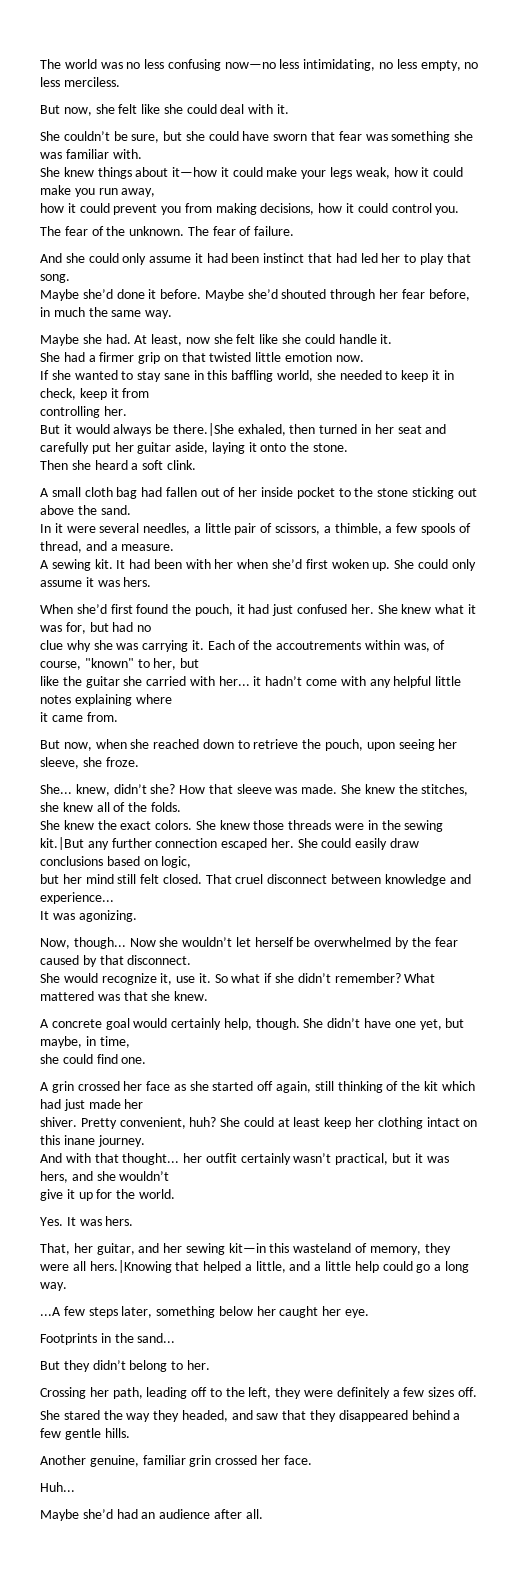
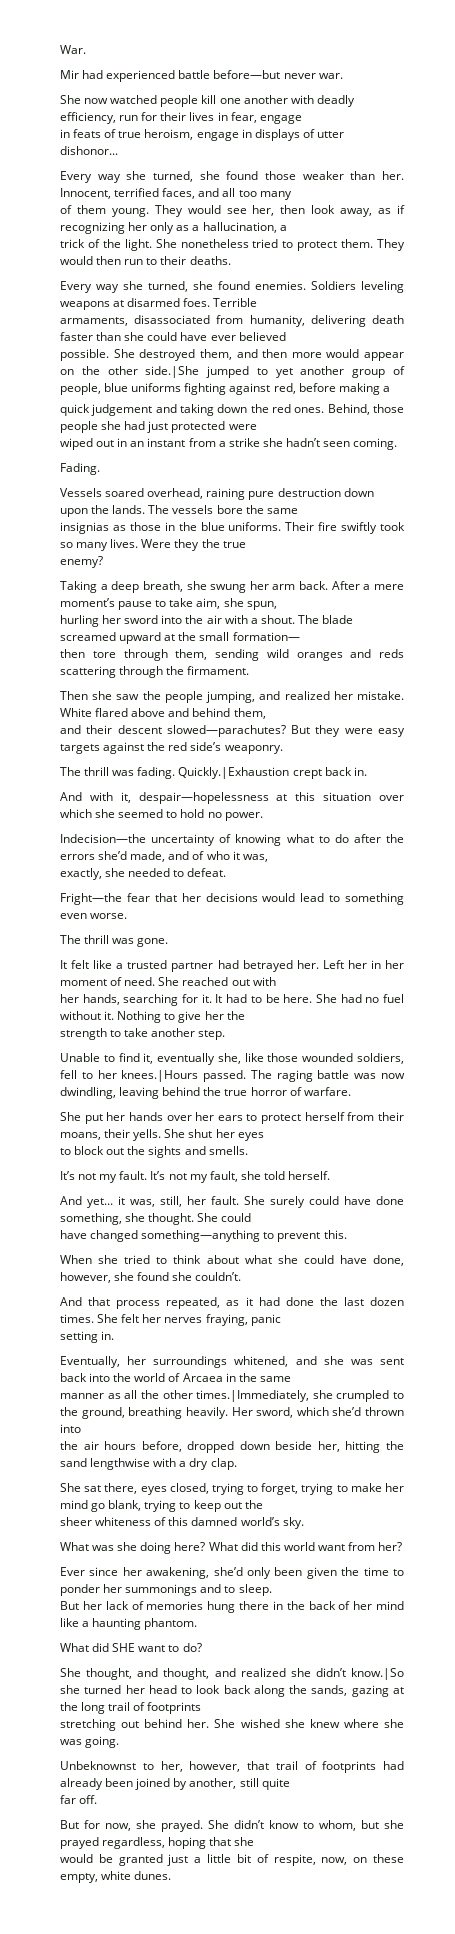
- The world was no less confusing now—no less intimidating, no less empty, no less merciless.
- But now, she felt like she could deal with it.
- She couldn’t be sure, but she could have sworn that fear was something she was familiar with.
- She knew things about it—how it could make your legs weak, how it could make you run away,
- how it could prevent you from making decisions, how it could control you.
- The fear of the unknown. The fear of failure.
- And she could only assume it had been instinct that had led her to play that song.
- Maybe she’d done it before. Maybe she’d shouted through her fear before, in much the same way.
- Maybe she had. At least, now she felt like she could handle it.
- She had a firmer grip on that twisted little emotion now.
- If she wanted to stay sane in this baffling world, she needed to keep it in check, keep it from
- controlling her.
- But it would always be there.|She exhaled, then turned in her seat and carefully put her guitar aside, laying it onto the stone.
- Then she heard a soft clink.
- A small cloth bag had fallen out of her inside pocket to the stone sticking out above the sand.
- In it were several needles, a little pair of scissors, a thimble, a few spools of thread, and a measure.
- A sewing kit. It had been with her when she’d first woken up. She could only assume it was hers.
- When she’d first found the pouch, it had just confused her. She knew what it was for, but had no
- clue why she was carrying it. Each of the accoutrements within was, of course, "known" to her, but
- like the guitar she carried with her... it hadn’t come with any helpful little notes explaining where
- it came from.
- But now, when she reached down to retrieve the pouch, upon seeing her sleeve, she froze.
- She... knew, didn’t she? How that sleeve was made. She knew the stitches, she knew all of the folds.
- She knew the exact colors. She knew those threads were in the sewing kit.|But any further connection escaped her. She could easily draw conclusions based on logic,
- but her mind still felt closed. That cruel disconnect between knowledge and experience...
- It was agonizing.
- Now, though... Now she wouldn’t let herself be overwhelmed by the fear caused by that disconnect.
- She would recognize it, use it. So what if she didn’t remember? What mattered was that she knew.
- A concrete goal would certainly help, though. She didn’t have one yet, but maybe, in time,
- she could find one.
- A grin crossed her face as she started off again, still thinking of the kit which had just made her
- shiver. Pretty convenient, huh? She could at least keep her clothing intact on this inane journey.
- And with that thought... her outfit certainly wasn’t practical, but it was hers, and she wouldn’t
- give it up for the world.
- Yes. It was hers.
- That, her guitar, and her sewing kit—in this wasteland of memory, they were all hers.|Knowing that helped a little, and a little help could go a long way.
- ...A few steps later, something below her caught her eye.
- Footprints in the sand...
- But they didn’t belong to her.
- Crossing her path, leading off to the left, they were definitely a few sizes off.
- She stared the way they headed, and saw that they disappeared behind a few gentle hills.
- Another genuine, familiar grin crossed her face.
- Huh...
- Maybe she’d had an audience after all.
+ War.
+ Mir had experienced battle before—but never war.
+ She now watched people kill one another with deadly efficiency, run for their lives in fear, engage
+ in feats of true heroism, engage in displays of utter dishonor...
+ Every way she turned, she found those weaker than her. Innocent, terrified faces, and all too many
+ of them young. They would see her, then look away, as if recognizing her only as a hallucination, a
+ trick of the light. She nonetheless tried to protect them. They would then run to their deaths.
+ Every way she turned, she found enemies. Soldiers leveling weapons at disarmed foes. Terrible
+ armaments, disassociated from humanity, delivering death faster than she could have ever believed
+ possible. She destroyed them, and then more would appear on the other side.|She jumped to yet another group of people, blue uniforms fighting against red, before making a
+ quick judgement and taking down the red ones. Behind, those people she had just protected were
+ wiped out in an instant from a strike she hadn’t seen coming.
+ Fading.
+ Vessels soared overhead, raining pure destruction down upon the lands. The vessels bore the same
+ insignias as those in the blue uniforms. Their fire swiftly took so many lives. Were they the true
+ enemy?
+ Taking a deep breath, she swung her arm back. After a mere moment’s pause to take aim, she spun,
+ hurling her sword into the air with a shout. The blade screamed upward at the small formation—
+ then tore through them, sending wild oranges and reds scattering through the firmament.
+ Then she saw the people jumping, and realized her mistake. White flared above and behind them,
+ and their descent slowed—parachutes? But they were easy targets against the red side’s weaponry.
+ The thrill was fading. Quickly.|Exhaustion crept back in.
+ And with it, despair—hopelessness at this situation over which she seemed to hold no power.
+ Indecision—the uncertainty of knowing what to do after the errors she’d made, and of who it was,
+ exactly, she needed to defeat.
+ Fright—the fear that her decisions would lead to something even worse.
+ The thrill was gone.
+ It felt like a trusted partner had betrayed her. Left her in her moment of need. She reached out with
+ her hands, searching for it. It had to be here. She had no fuel without it. Nothing to give her the
+ strength to take another step.
+ Unable to find it, eventually she, like those wounded soldiers, fell to her knees.|Hours passed. The raging battle was now dwindling, leaving behind the true horror of warfare.
+ She put her hands over her ears to protect herself from their moans, their yells. She shut her eyes
+ to block out the sights and smells.
+ It’s not my fault. It’s not my fault, she told herself.
+ And yet... it was, still, her fault. She surely could have done something, she thought. She could
+ have changed something—anything to prevent this.
+ When she tried to think about what she could have done, however, she found she couldn’t.
+ And that process repeated, as it had done the last dozen times. She felt her nerves fraying, panic
+ setting in.
+ Eventually, her surroundings whitened, and she was sent back into the world of Arcaea in the same
+ manner as all the other times.|Immediately, she crumpled to the ground, breathing heavily. Her sword, which she’d thrown into
+ the air hours before, dropped down beside her, hitting the sand lengthwise with a dry clap.
+ She sat there, eyes closed, trying to forget, trying to make her mind go blank, trying to keep out the
+ sheer whiteness of this damned world’s sky.
+ What was she doing here? What did this world want from her?
+ Ever since her awakening, she’d only been given the time to ponder her summonings and to sleep.
+ But her lack of memories hung there in the back of her mind like a haunting phantom.
+ What did SHE want to do?
+ She thought, and thought, and realized she didn’t know.|So she turned her head to look back along the sands, gazing at the long trail of footprints
+ stretching out behind her. She wished she knew where she was going.
+ Unbeknownst to her, however, that trail of footprints had already been joined by another, still quite
+ far off.
+ But for now, she prayed. She didn’t know to whom, but she prayed regardless, hoping that she
+ would be granted just a little bit of respite, now, on these empty, white dunes.

